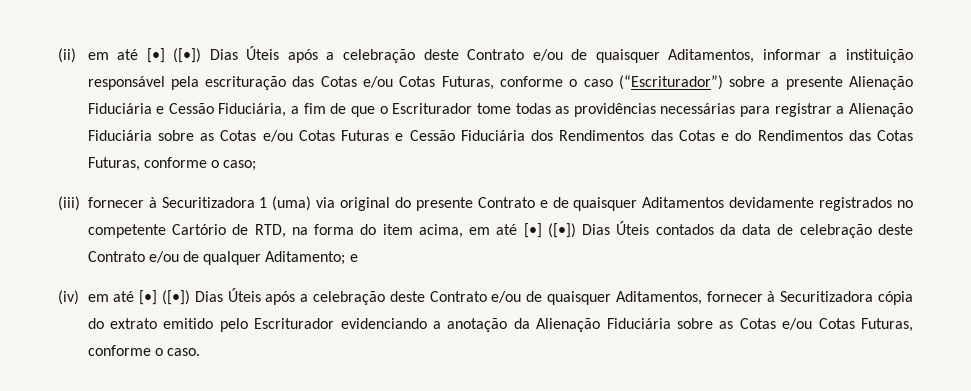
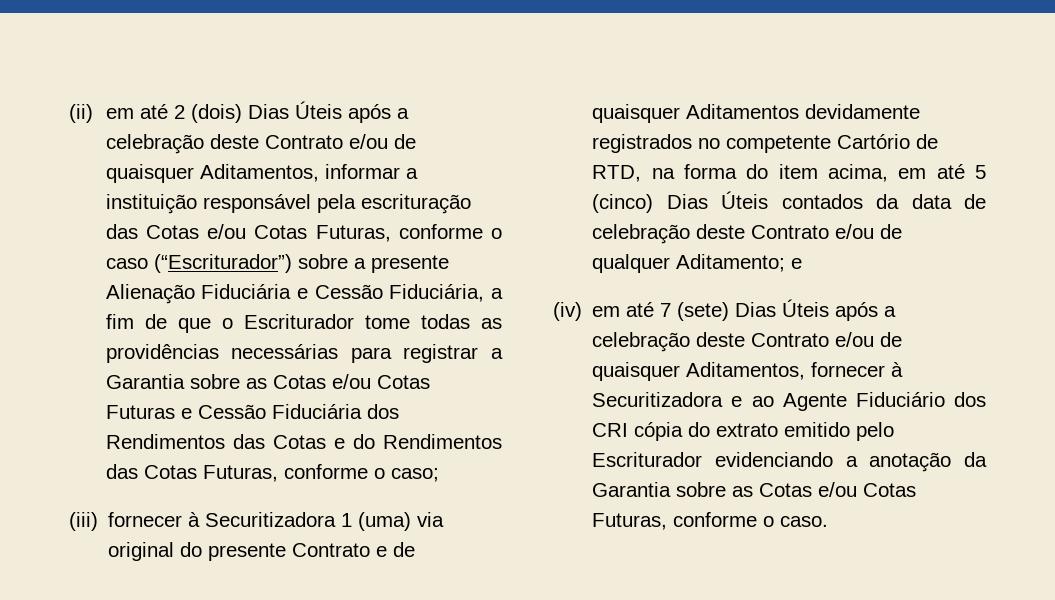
- (ii) em até [•] ([•]) Dias Úteis após a celebração deste Contrato e/ou de quaisquer Aditamentos, informar a instituição responsável pela escrituração das Cotas e/ou Cotas Futuras, conforme o caso (“Escriturador”) sobre a presente Alienação Fiduciária e Cessão Fiduciária, a fim de que o Escriturador tome todas as providências necessárias para registrar a Alienação Fiduciária sobre as Cotas e/ou Cotas Futuras e Cessão Fiduciária dos Rendimentos das Cotas e do Rendimentos das Cotas Futuras, conforme o caso;
+ (ii) em até 2 (dois) Dias Úteis após a celebração deste Contrato e/ou de quaisquer Aditamentos, informar a instituição responsável pela escrituração das Cotas e/ou Cotas Futuras, conforme o caso (“Escriturador”) sobre a presente Alienação Fiduciária e Cessão Fiduciária, a fim de que o Escriturador tome todas as providências necessárias para registrar a Garantia sobre as Cotas e/ou Cotas Futuras e Cessão Fiduciária dos Rendimentos das Cotas e do Rendimentos das Cotas Futuras, conforme o caso;
- (iii) fornecer à Securitizadora 1 (uma) via original do presente Contrato e de quaisquer Aditamentos devidamente registrados no competente Cartório de RTD, na forma do item acima, em até [•] ([•]) Dias Úteis contados da data de celebração deste Contrato e/ou de qualquer Aditamento; e
+ (iii) fornecer à Securitizadora 1 (uma) via original do presente Contrato e de quaisquer Aditamentos devidamente registrados no competente Cartório de RTD, na forma do item acima, em até 5 (cinco) Dias Úteis contados da data de celebração deste Contrato e/ou de qualquer Aditamento; e
- (iv) em até [•] ([•]) Dias Úteis após a celebração deste Contrato e/ou de quaisquer Aditamentos, fornecer à Securitizadora cópia do extrato emitido pelo Escriturador evidenciando a anotação da Alienação Fiduciária sobre as Cotas e/ou Cotas Futuras, conforme o caso.
+ (iv) em até 7 (sete) Dias Úteis após a celebração deste Contrato e/ou de quaisquer Aditamentos, fornecer à Securitizadora e ao Agente Fiduciário dos CRI cópia do extrato emitido pelo Escriturador evidenciando a anotação da Garantia sobre as Cotas e/ou Cotas Futuras, conforme o caso.

